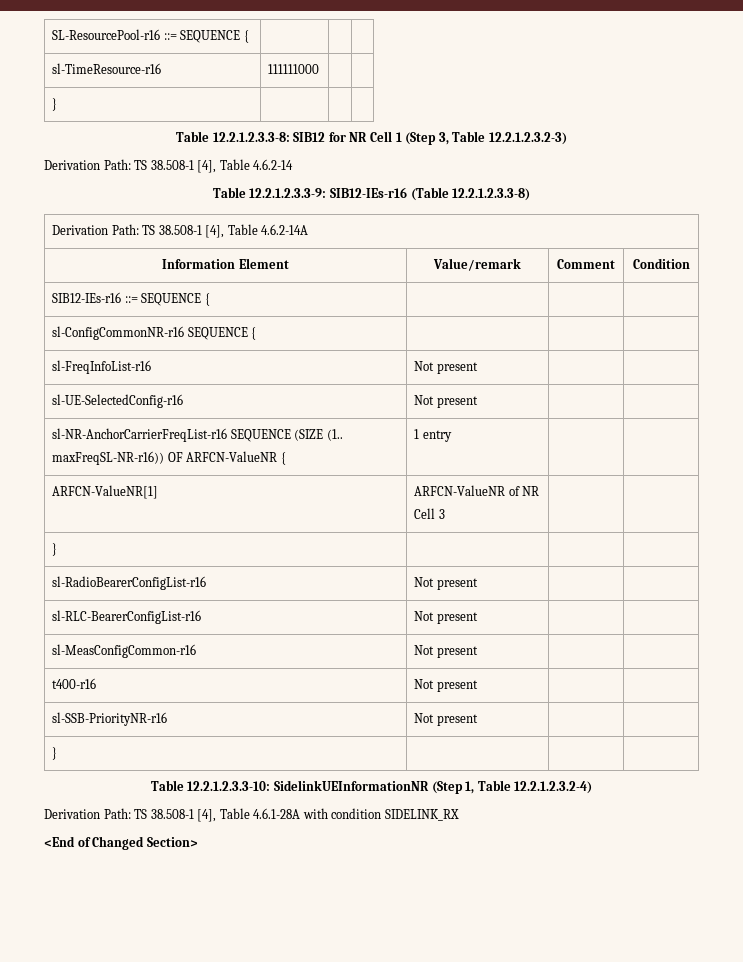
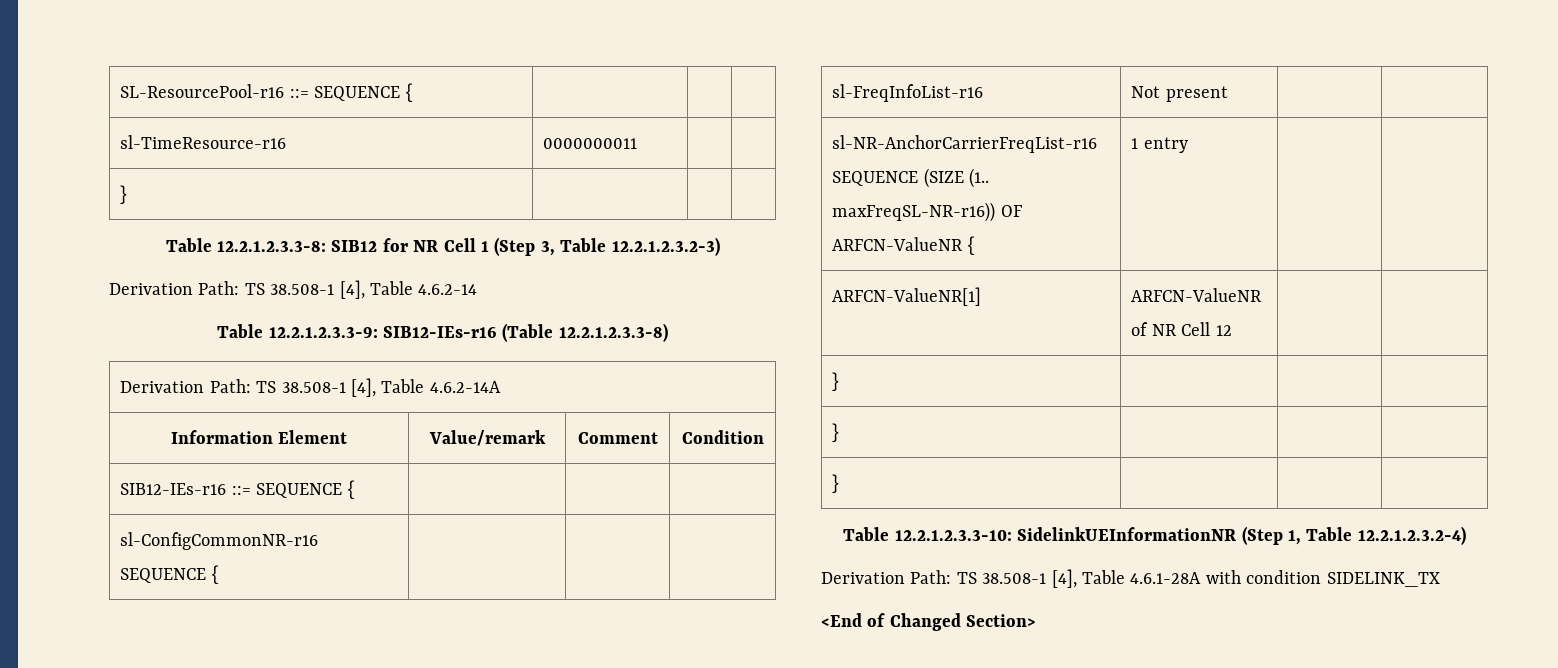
- sl-TimeResource-r16 | 111111000 | |
+ sl-TimeResource-r16 | 0000000011 | |
- sl-UE-SelectedConfig-r16 | Not present | |
- ARFCN-ValueNR[1] | ARFCN-ValueNR of NR Cell 3 | |
+ ARFCN-ValueNR[1] | ARFCN-ValueNR of NR Cell 12 | |
  } | | |
- sl-RadioBearerConfigList-r16 | Not present | |
- sl-RLC-BearerConfigList-r16 | Not present | |
- sl-MeasConfigCommon-r16 | Not present | |
- t400-r16 | Not present | |
- sl-SSB-PriorityNR-r16 | Not present | |
+ } | | |
- Derivation Path: TS 38.508-1 [4], Table 4.6.1-28A with condition SIDELINK_RX
+ Derivation Path: TS 38.508-1 [4], Table 4.6.1-28A with condition SIDELINK_TX

